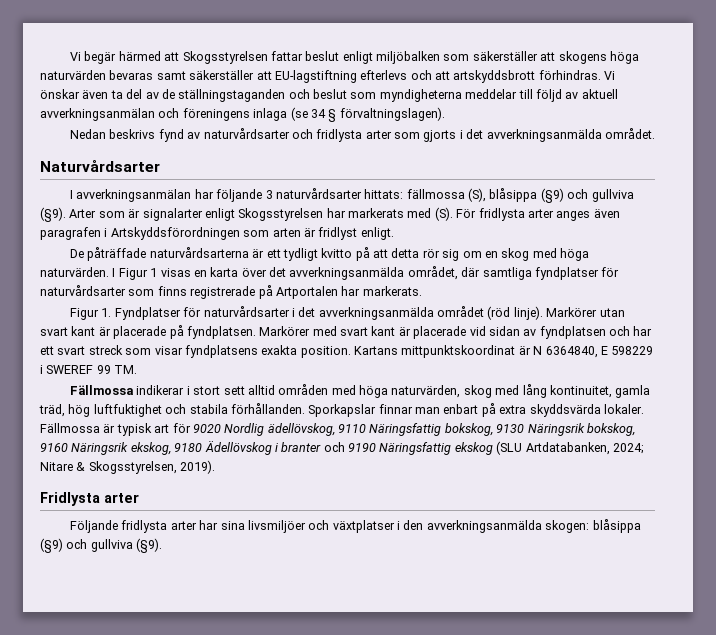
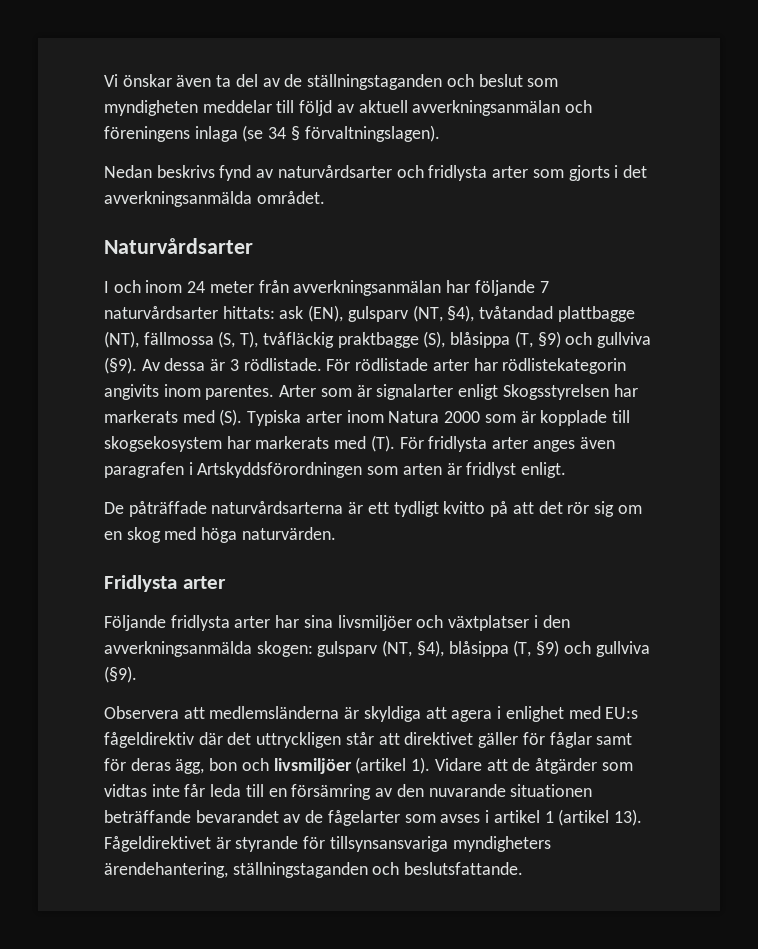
- Vi begär härmed att Skogsstyrelsen fattar beslut enligt miljöbalken som säkerställer att skogens höga naturvärden bevaras samt säkerställer att EU-lagstiftning efterlevs och att artskyddsbrott förhindras. Vi önskar även ta del av de ställningstaganden och beslut som myndigheterna meddelar till följd av aktuell avverkningsanmälan och föreningens inlaga (se 34 § förvaltningslagen).
+ Vi önskar även ta del av de ställningstaganden och beslut som myndigheten meddelar till följd av aktuell avverkningsanmälan och föreningens inlaga (se 34 § förvaltningslagen).
- I avverkningsanmälan har följande 3 naturvårdsarter hittats: fällmossa (S), blåsippa (§9) och gullviva (§9).
+ I och inom 24 meter från avverkningsanmälan har följande 7 naturvårdsarter hittats: ask (EN), gulsparv (NT, §4), tvåtandad plattbagge (NT), fällmossa (S, T), tvåfläckig praktbagge (S), blåsippa (T, §9) och gullviva (§9). Av dessa är 3 rödlistade. För rödlistade arter har rödlistekategorin angivits inom parentes.
- Arter som är signalarter enligt Skogsstyrelsen har markerats med (S). För fridlysta arter anges även paragrafen i Artskyddsförordningen som arten är fridlyst enligt.
+ Arter som är signalarter enligt Skogsstyrelsen har markerats med (S). Typiska arter inom Natura 2000 som är kopplade till skogsekosystem har markerats med (T). För fridlysta arter anges även paragrafen i Artskyddsförordningen som arten är fridlyst enligt.
- De påträffade naturvårdsarterna är ett tydligt kvitto på att detta rör sig om en skog med höga naturvärden. I Figur 1 visas en karta över det avverkningsanmälda området, där samtliga fyndplatser för naturvårdsarter som finns registrerade på Artportalen har markerats.
- Figur 1. Fyndplatser för naturvårdsarter i det avverkningsanmälda området (röd linje). Markörer utan svart kant är placerade på fyndplatsen. Markörer med svart kant är placerade vid sidan av fyndplatsen och har ett svart streck som visar fyndplatsens exakta position. Kartans mittpunktskoordinat är N 6364840, E 598229 i SWEREF 99 TM.
- Fällmossa indikerar i stort sett alltid områden med höga naturvärden, skog med lång kontinuitet, gamla träd, hög luftfuktighet och stabila förhållanden. Sporkapslar finnar man enbart på extra skyddsvärda lokaler. Fällmossa är typisk art för 9020 Nordlig ädellövskog, 9110 Näringsfattig bokskog, 9130 Näringsrik bokskog, 9160 Näringsrik ekskog, 9180 Ädellövskog i branter och 9190 Näringsfattig ekskog (SLU Artdatabanken, 2024; Nitare & Skogsstyrelsen, 2019).
+ De påträffade naturvårdsarterna är ett tydligt kvitto på att det rör sig om en skog med höga naturvärden.
- Följande fridlysta arter har sina livsmiljöer och växtplatser i den avverkningsanmälda skogen: blåsippa (§9) och gullviva (§9).
+ Följande fridlysta arter har sina livsmiljöer och växtplatser i den avverkningsanmälda skogen: gulsparv (NT, §4), blåsippa (T, §9) och gullviva (§9).
+ Observera att medlemsländerna är skyldiga att agera i enlighet med EU:s fågeldirektiv där det uttryckligen står att direktivet gäller för fåglar samt för deras ägg, bon och livsmiljöer (artikel 1). Vidare att de åtgärder som vidtas inte får leda till en försämring av den nuvarande situationen beträffande bevarandet av de fågelarter som avses i artikel 1 (artikel 13). Fågeldirektivet är styrande för tillsynsansvariga myndigheters ärendehantering, ställningstaganden och beslutsfattande.

